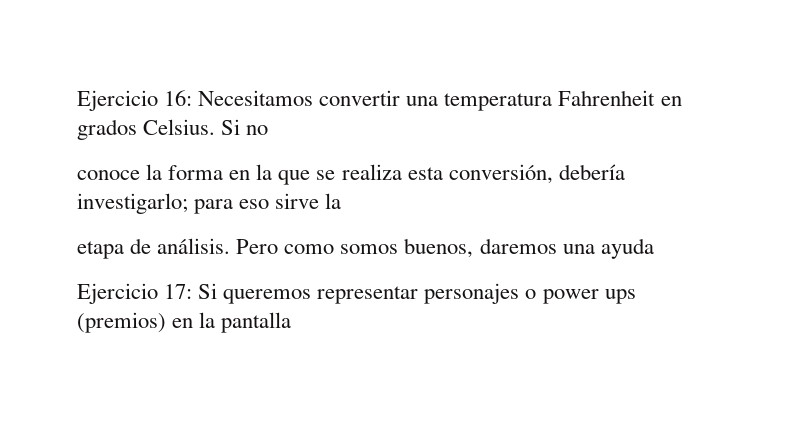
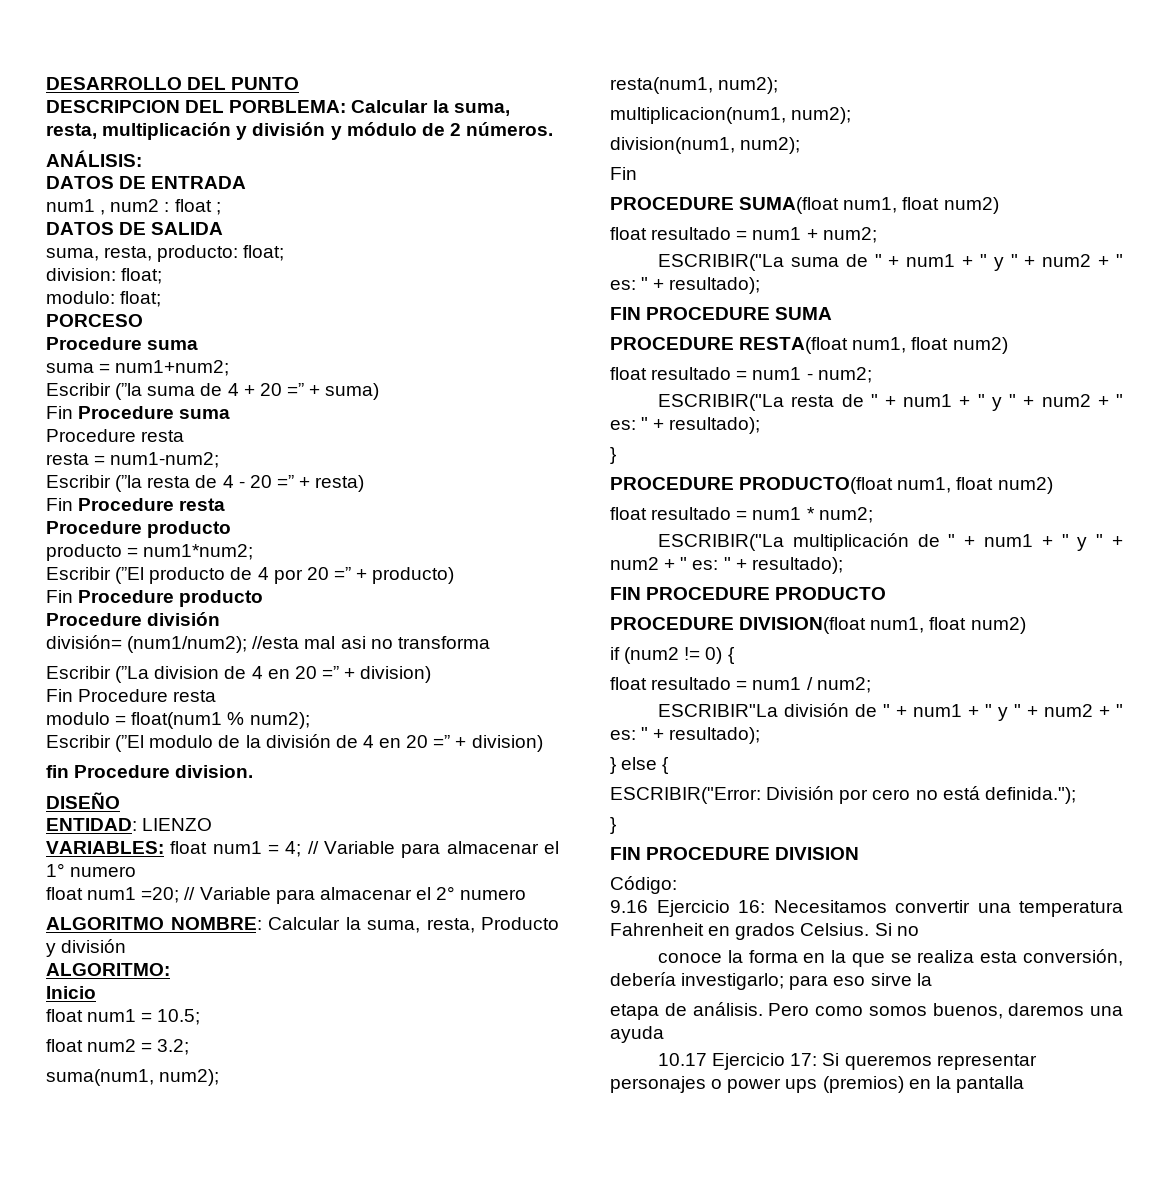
- Ejercicio 16: Necesitamos convertir una temperatura Fahrenheit en grados Celsius.
+ DESARROLLO DEL PUNTO
+ DESCRIPCION DEL PORBLEMA: Calcular la suma, resta, multiplicación y división y módulo de 2 números.
+ ANÁLISIS:
+ DATOS DE ENTRADA
+ num1 , num2 : float ;
+ DATOS DE SALIDA
+ suma, resta, producto: float;
+ division: float;
+ modulo: float;
+ PORCESO
+ Procedure suma
+ suma = num1+num2;
+ Escribir (”la suma de 4 + 20 =” + suma)
+ Fin Procedure suma
+ Procedure resta
+ resta = num1-num2;
+ Escribir (”la resta de 4 - 20 =” + resta)
+ Fin Procedure resta
+ Procedure producto
+ producto = num1*num2;
+ Escribir (”El producto de 4 por 20 =” + producto)
+ Fin Procedure producto
+ Procedure división
+ división= (num1/num2); //esta mal asi no transforma
+ Escribir (”La division de 4 en 20 =” + division)
+ Fin Procedure resta
+ modulo = float(num1 % num2);
+ Escribir (”El modulo de la división de 4 en 20 =” + division)
+ fin Procedure division.
+ DISEÑO
+ ENTIDAD: LIENZO
+ VARIABLES: float num1 = 4; // Variable para almacenar el 1° numero
+ float num1 =20; // Variable para almacenar el 2° numero
+ ALGORITMO NOMBRE: Calcular la suma, resta, Producto y división
+ ALGORITMO:
+ Inicio
+ float num1 = 10.5;
+ float num2 = 3.2;
+ suma(num1, num2);
+ resta(num1, num2);
+ multiplicacion(num1, num2);
+ division(num1, num2);
+ Fin
+ PROCEDURE SUMA(float num1, float num2)
+ float resultado = num1 + num2;
+ ESCRIBIR("La suma de " + num1 + " y " + num2 + " es: " + resultado);
+ FIN PROCEDURE SUMA
+ PROCEDURE RESTA(float num1, float num2)
+ float resultado = num1 - num2;
+ ESCRIBIR("La resta de " + num1 + " y " + num2 + " es: " + resultado);
+ }
+ PROCEDURE PRODUCTO(float num1, float num2)
+ float resultado = num1 * num2;
+ ESCRIBIR("La multiplicación de " + num1 + " y " + num2 + " es: " + resultado);
+ FIN PROCEDURE PRODUCTO
+ PROCEDURE DIVISION(float num1, float num2)
+ if (num2 != 0) {
+ float resultado = num1 / num2;
+ ESCRIBIR"La división de " + num1 + " y " + num2 + " es: " + resultado);
+ } else {
+ ESCRIBIR("Error: División por cero no está definida.");
+ }
+ FIN PROCEDURE DIVISION
+ Código:
+ 9.16 Ejercicio 16: Necesitamos convertir una temperatura Fahrenheit en grados Celsius.
- Ejercicio 17: Si queremos representar personajes o power ups (premios) en la pantalla
+ 10.17 Ejercicio 17: Si queremos representar personajes o power ups (premios) en la pantalla

